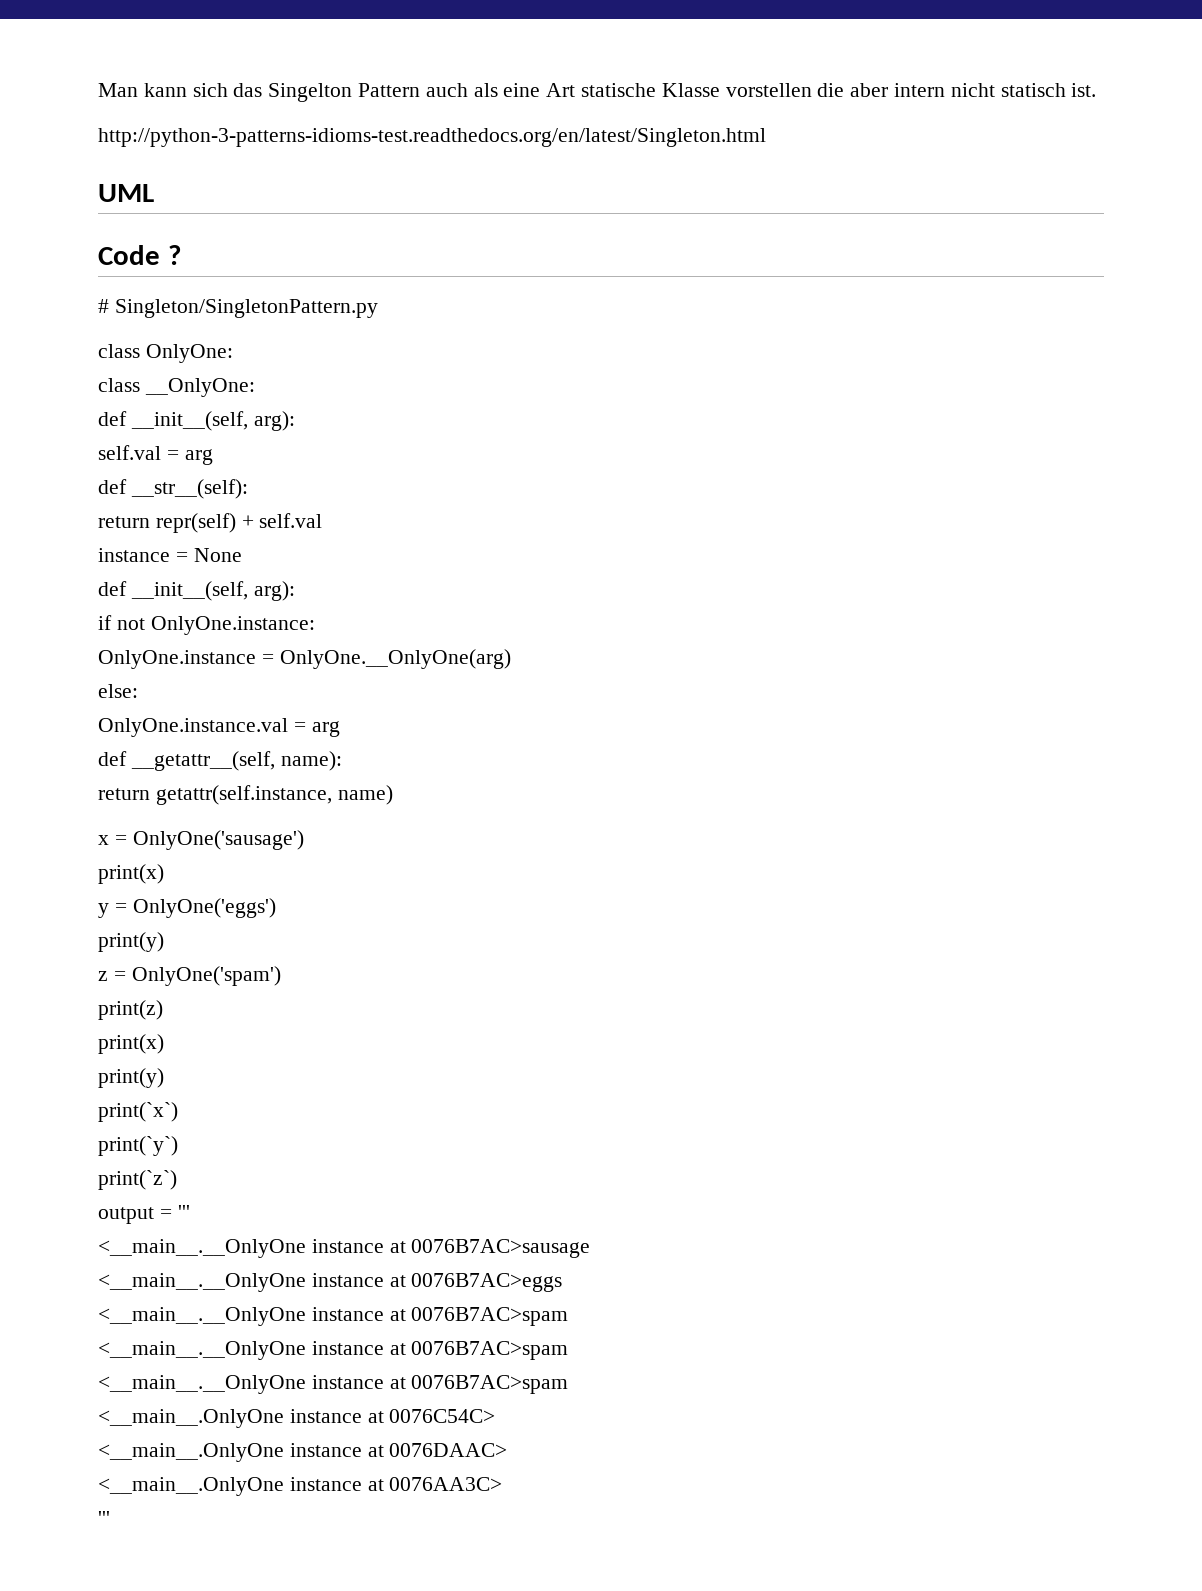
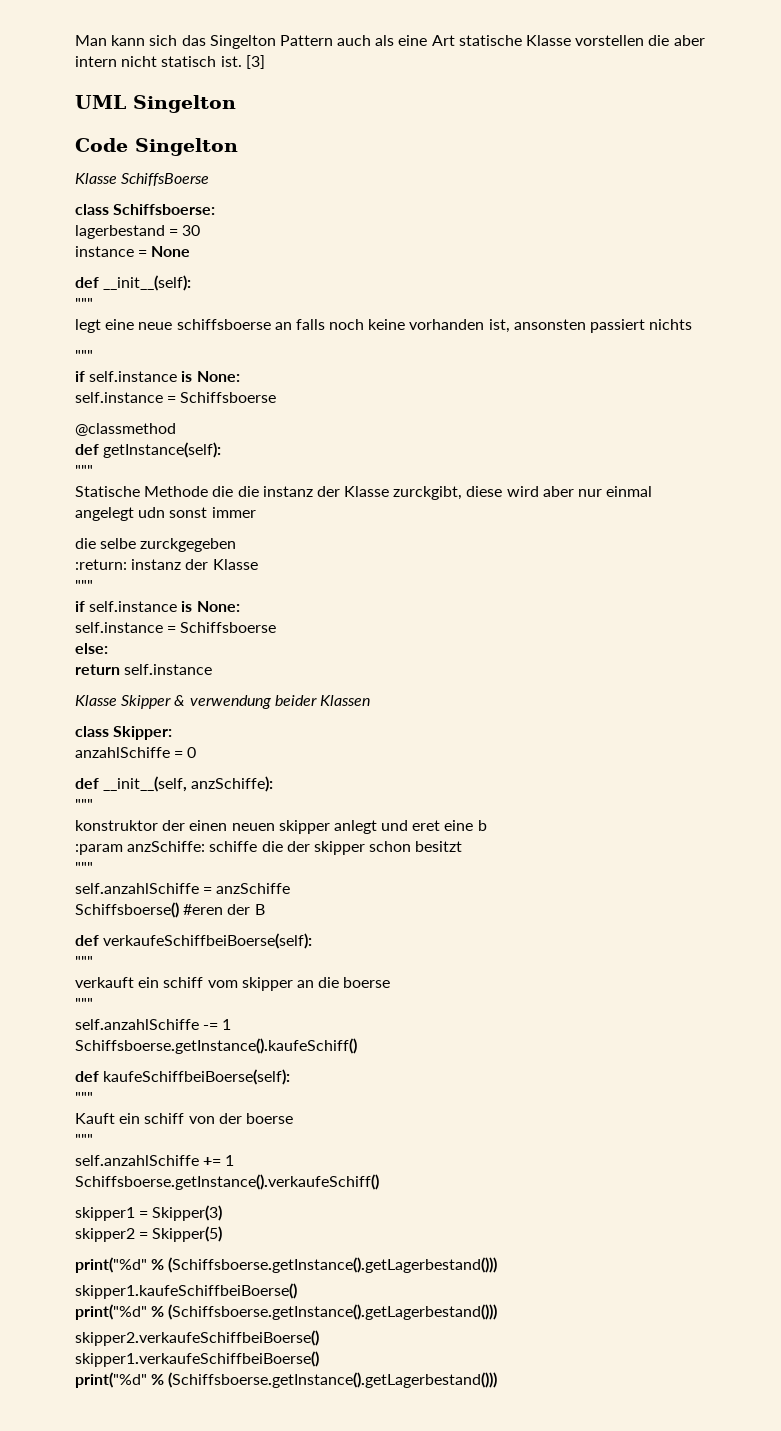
- Man kann sich das Singelton Pattern auch als eine Art statische Klasse vorstellen die aber intern nicht statisch ist.
- http://python-3-patterns-idioms-test.readthedocs.org/en/latest/Singleton.html
+ Man kann sich das Singelton Pattern auch als eine Art statische Klasse vorstellen die aber intern nicht statisch ist. [3]
- UML
+ UML Singelton
- Code ?
- # Singleton/SingletonPattern.py
- class OnlyOne:
- class __OnlyOne:
- def __init__(self, arg):
- self.val = arg
- def __str__(self):
- return repr(self) + self.val
+ Code Singelton
+ Klasse SchiffsBoerse
+ class Schiffsboerse:
+ lagerbestand = 30
  instance = None
- def __init__(self, arg):
- if not OnlyOne.instance:
- OnlyOne.instance = OnlyOne.__OnlyOne(arg)
+ def __init__(self):
+ """
+ legt eine neue schiffsboerse an falls noch keine vorhanden ist, ansonsten passiert nichts
+ """
+ if self.instance is None:
+ self.instance = Schiffsboerse
+ @classmethod
+ def getInstance(self):
+ """
+ Statische Methode die die instanz der Klasse zurckgibt, diese wird aber nur einmal angelegt udn sonst immer
+ die selbe zurckgegeben
+ :return: instanz der Klasse
+ """
+ if self.instance is None:
+ self.instance = Schiffsboerse
  else:
- OnlyOne.instance.val = arg
- def __getattr__(self, name):
- return getattr(self.instance, name)
- x = OnlyOne('sausage')
- print(x)
- y = OnlyOne('eggs')
- print(y)
- z = OnlyOne('spam')
- print(z)
- print(x)
- print(y)
- print(`x`)
- print(`y`)
- print(`z`)
- output = '''
- <__main__.__OnlyOne instance at 0076B7AC>sausage
- <__main__.__OnlyOne instance at 0076B7AC>eggs
- <__main__.__OnlyOne instance at 0076B7AC>spam
- <__main__.__OnlyOne instance at 0076B7AC>spam
- <__main__.__OnlyOne instance at 0076B7AC>spam
- <__main__.OnlyOne instance at 0076C54C>
- <__main__.OnlyOne instance at 0076DAAC>
- <__main__.OnlyOne instance at 0076AA3C>
- '''
+ return self.instance
+ Klasse Skipper & verwendung beider Klassen
+ class Skipper:
+ anzahlSchiffe = 0
+ def __init__(self, anzSchiffe):
+ """
+ konstruktor der einen neuen skipper anlegt und eret eine b
+ :param anzSchiffe: schiffe die der skipper schon besitzt
+ """
+ self.anzahlSchiffe = anzSchiffe
+ Schiffsboerse() #eren der B
+ def verkaufeSchiffbeiBoerse(self):
+ """
+ verkauft ein schiff vom skipper an die boerse
+ """
+ self.anzahlSchiffe -= 1
+ Schiffsboerse.getInstance().kaufeSchiff()
+ def kaufeSchiffbeiBoerse(self):
+ """
+ Kauft ein schiff von der boerse
+ """
+ self.anzahlSchiffe += 1
+ Schiffsboerse.getInstance().verkaufeSchiff()
+ skipper1 = Skipper(3)
+ skipper2 = Skipper(5)
+ print("%d" % (Schiffsboerse.getInstance().getLagerbestand()))
+ skipper1.kaufeSchiffbeiBoerse()
+ print("%d" % (Schiffsboerse.getInstance().getLagerbestand()))
+ skipper2.verkaufeSchiffbeiBoerse()
+ skipper1.verkaufeSchiffbeiBoerse()
+ print("%d" % (Schiffsboerse.getInstance().getLagerbestand()))

